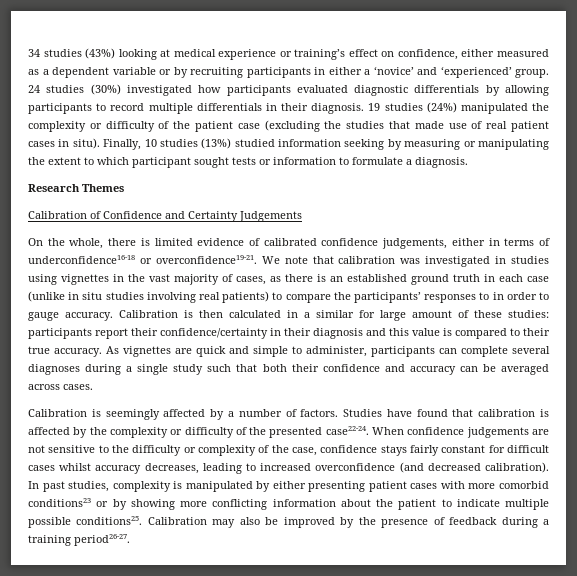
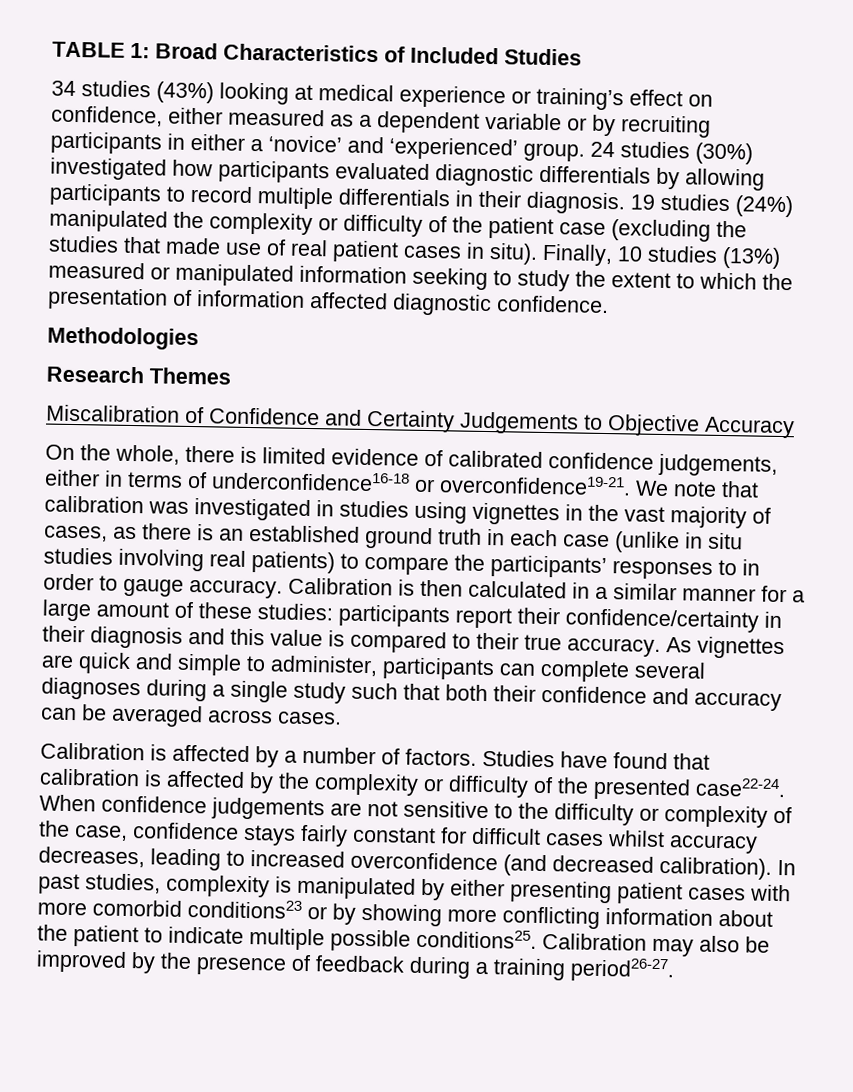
+ TABLE 1: Broad Characteristics of Included Studies
- Finally, 10 studies (13%) studied information seeking by measuring or manipulating the extent to which participant sought tests or information to formulate a diagnosis.
+ Finally, 10 studies (13%) measured or manipulated information seeking to study the extent to which the presentation of information affected diagnostic confidence.
+ Methodologies
- Calibration of Confidence and Certainty Judgements
+ Miscalibration of Confidence and Certainty Judgements to Objective Accuracy
- Calibration is then calculated in a similar for large amount of these studies: participants report their confidence/certainty in their diagnosis and this value is compared to their true accuracy.
+ Calibration is then calculated in a similar manner for a large amount of these studies: participants report their confidence/certainty in their diagnosis and this value is compared to their true accuracy.
- Calibration is seemingly affected by a number of factors.
+ Calibration is affected by a number of factors.

